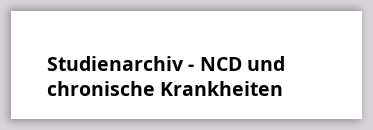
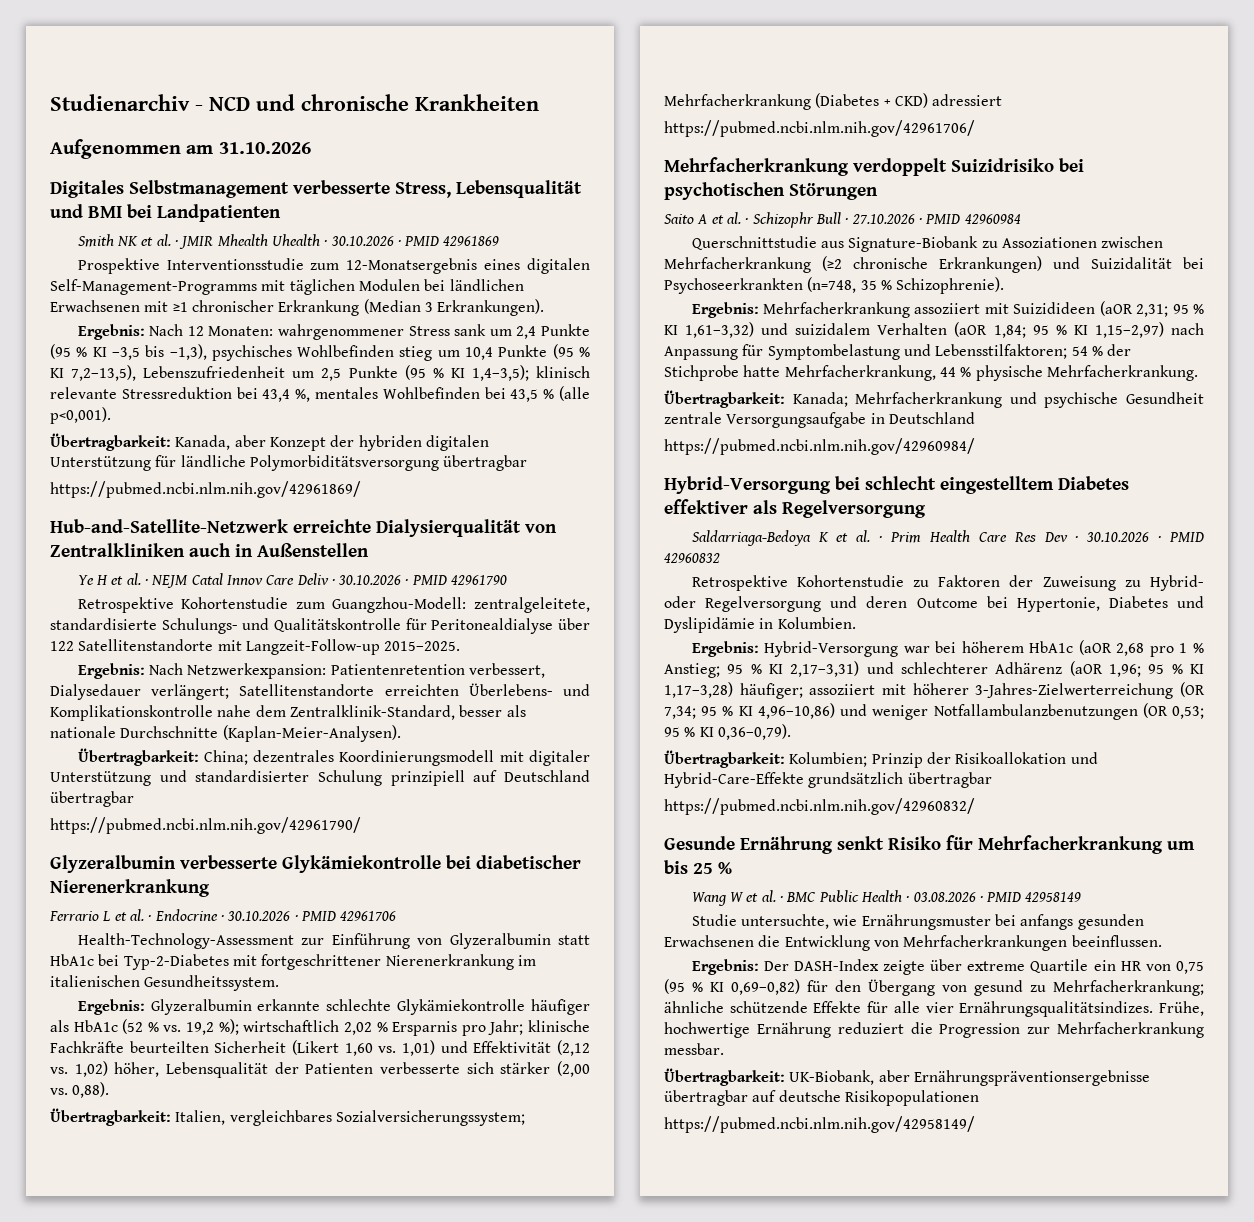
+ Aufgenommen am 31.10.2026
+ Digitales Selbstmanagement verbesserte Stress, Lebensqualität und BMI bei Landpatienten
+ Smith NK et al. · JMIR Mhealth Uhealth · 30.10.2026 · PMID 42961869
+ Prospektive Interventionsstudie zum 12-Monatsergebnis eines digitalen Self-Management-Programms mit täglichen Modulen bei ländlichen Erwachsenen mit ≥1 chronischer Erkrankung (Median 3 Erkrankungen).
+ Ergebnis: Nach 12 Monaten: wahrgenommener Stress sank um 2,4 Punkte (95 % KI –3,5 bis –1,3), psychisches Wohlbefinden stieg um 10,4 Punkte (95 % KI 7,2–13,5), Lebenszufriedenheit um 2,5 Punkte (95 % KI 1,4–3,5); klinisch relevante Stressreduktion bei 43,4 %, mentales Wohlbefinden bei 43,5 % (alle p<0,001).
+ Übertragbarkeit: Kanada, aber Konzept der hybriden digitalen Unterstützung für ländliche Polymorbiditätsversorgung übertragbar
+ https://pubmed.ncbi.nlm.nih.gov/42961869/
+ Hub-and-Satellite-Netzwerk erreichte Dialysierqualität von Zentralkliniken auch in Außenstellen
+ Ye H et al. · NEJM Catal Innov Care Deliv · 30.10.2026 · PMID 42961790
+ Retrospektive Kohortenstudie zum Guangzhou-Modell: zentralgeleitete, standardisierte Schulungs- und Qualitätskontrolle für Peritonealdialyse über 122 Satellitenstandorte mit Langzeit-Follow-up 2015–2025.
+ Ergebnis: Nach Netzwerkexpansion: Patientenretention verbessert, Dialysedauer verlängert; Satellitenstandorte erreichten Überlebens- und Komplikationskontrolle nahe dem Zentralklinik-Standard, besser als nationale Durchschnitte (Kaplan-Meier-Analysen).
+ Übertragbarkeit: China; dezentrales Koordinierungsmodell mit digitaler Unterstützung und standardisierter Schulung prinzipiell auf Deutschland übertragbar
+ https://pubmed.ncbi.nlm.nih.gov/42961790/
+ Glyzeralbumin verbesserte Glykämiekontrolle bei diabetischer Nierenerkrankung
+ Ferrario L et al. · Endocrine · 30.10.2026 · PMID 42961706
+ Health-Technology-Assessment zur Einführung von Glyzeralbumin statt HbA1c bei Typ-2-Diabetes mit fortgeschrittener Nierenerkrankung im italienischen Gesundheitssystem.
+ Ergebnis: Glyzeralbumin erkannte schlechte Glykämiekontrolle häufiger als HbA1c (52 % vs. 19,2 %); wirtschaftlich 2,02 % Ersparnis pro Jahr; klinische Fachkräfte beurteilten Sicherheit (Likert 1,60 vs. 1,01) und Effektivität (2,12 vs. 1,02) höher, Lebensqualität der Patienten verbesserte sich stärker (2,00 vs. 0,88).
+ Übertragbarkeit: Italien, vergleichbares Sozialversicherungssystem; Mehrfacherkrankung (Diabetes + CKD) adressiert
+ https://pubmed.ncbi.nlm.nih.gov/42961706/
+ Mehrfacherkrankung verdoppelt Suizidrisiko bei psychotischen Störungen
+ Saito A et al. · Schizophr Bull · 27.10.2026 · PMID 42960984
+ Querschnittstudie aus Signature-Biobank zu Assoziationen zwischen Mehrfacherkrankung (≥2 chronische Erkrankungen) und Suizidalität bei Psychoseerkrankten (n=748, 35 % Schizophrenie).
+ Ergebnis: Mehrfacherkrankung assoziiert mit Suizidideen (aOR 2,31; 95 % KI 1,61–3,32) und suizidalem Verhalten (aOR 1,84; 95 % KI 1,15–2,97) nach Anpassung für Symptombelastung und Lebensstilfaktoren; 54 % der Stichprobe hatte Mehrfacherkrankung, 44 % physische Mehrfacherkrankung.
+ Übertragbarkeit: Kanada; Mehrfacherkrankung und psychische Gesundheit zentrale Versorgungsaufgabe in Deutschland
+ https://pubmed.ncbi.nlm.nih.gov/42960984/
+ Hybrid-Versorgung bei schlecht eingestelltem Diabetes effektiver als Regelversorgung
+ Saldarriaga-Bedoya K et al. · Prim Health Care Res Dev · 30.10.2026 · PMID 42960832
+ Retrospektive Kohortenstudie zu Faktoren der Zuweisung zu Hybrid- oder Regelversorgung und deren Outcome bei Hypertonie, Diabetes und Dyslipidämie in Kolumbien.
+ Ergebnis: Hybrid-Versorgung war bei höherem HbA1c (aOR 2,68 pro 1 % Anstieg; 95 % KI 2,17–3,31) und schlechterer Adhärenz (aOR 1,96; 95 % KI 1,17–3,28) häufiger; assoziiert mit höherer 3-Jahres-Zielwerterreichung (OR 7,34; 95 % KI 4,96–10,86) und weniger Notfallambulanzbenutzungen (OR 0,53; 95 % KI 0,36–0,79).
+ Übertragbarkeit: Kolumbien; Prinzip der Risikoallokation und Hybrid-Care-Effekte grundsätzlich übertragbar
+ https://pubmed.ncbi.nlm.nih.gov/42960832/
+ Gesunde Ernährung senkt Risiko für Mehrfacherkrankung um bis 25 %
+ Wang W et al. · BMC Public Health · 03.08.2026 · PMID 42958149
+ Studie untersuchte, wie Ernährungsmuster bei anfangs gesunden Erwachsenen die Entwicklung von Mehrfacherkrankungen beeinflussen.
+ Ergebnis: Der DASH-Index zeigte über extreme Quartile ein HR von 0,75 (95 % KI 0,69–0,82) für den Übergang von gesund zu Mehrfacherkrankung; ähnliche schützende Effekte für alle vier Ernährungsqualitätsindizes. Frühe, hochwertige Ernährung reduziert die Progression zur Mehrfacherkrankung messbar.
+ Übertragbarkeit: UK-Biobank, aber Ernährungspräventionsergebnisse übertragbar auf deutsche Risikopopulationen
+ https://pubmed.ncbi.nlm.nih.gov/42958149/

